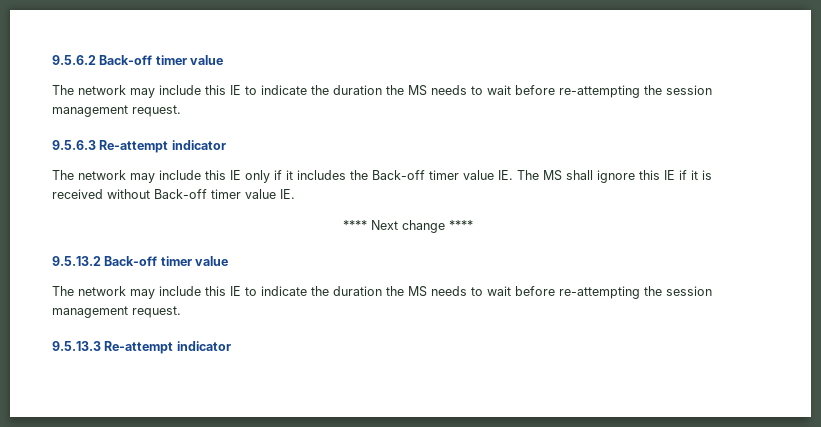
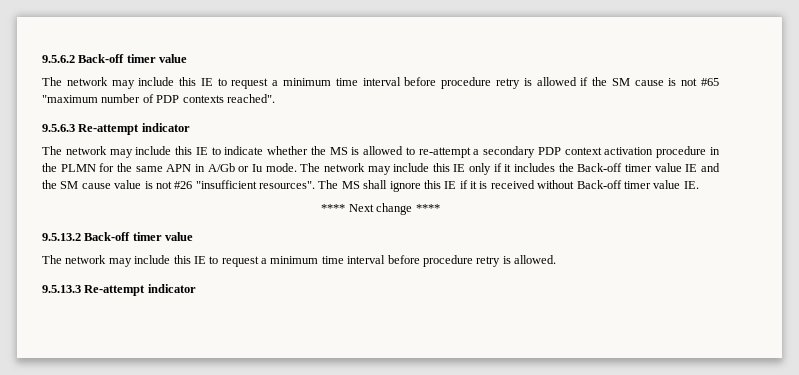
  9.5.6.2 Back-off timer value
- The network may include this IE to indicate the duration the MS needs to wait before re-attempting the session management request.
+ The network may include this IE to request a minimum time interval before procedure retry is allowed if the SM cause is not #65 "maximum number of PDP contexts reached".
- The network may include this IE only if it includes the Back-off timer value IE. The MS shall ignore this IE if it is received without Back-off timer value IE.
+ The network may include this IE to indicate whether the MS is allowed to re-attempt a secondary PDP context activation procedure in the PLMN for the same APN in A/Gb or Iu mode. The network may include this IE only if it includes the Back-off timer value IE and the SM cause value is not #26 "insufficient resources". The MS shall ignore this IE if it is received without Back-off timer value IE.
  9.5.13.2 Back-off timer value
- The network may include this IE to indicate the duration the MS needs to wait before re-attempting the session management request.
+ The network may include this IE to request a minimum time interval before procedure retry is allowed.

